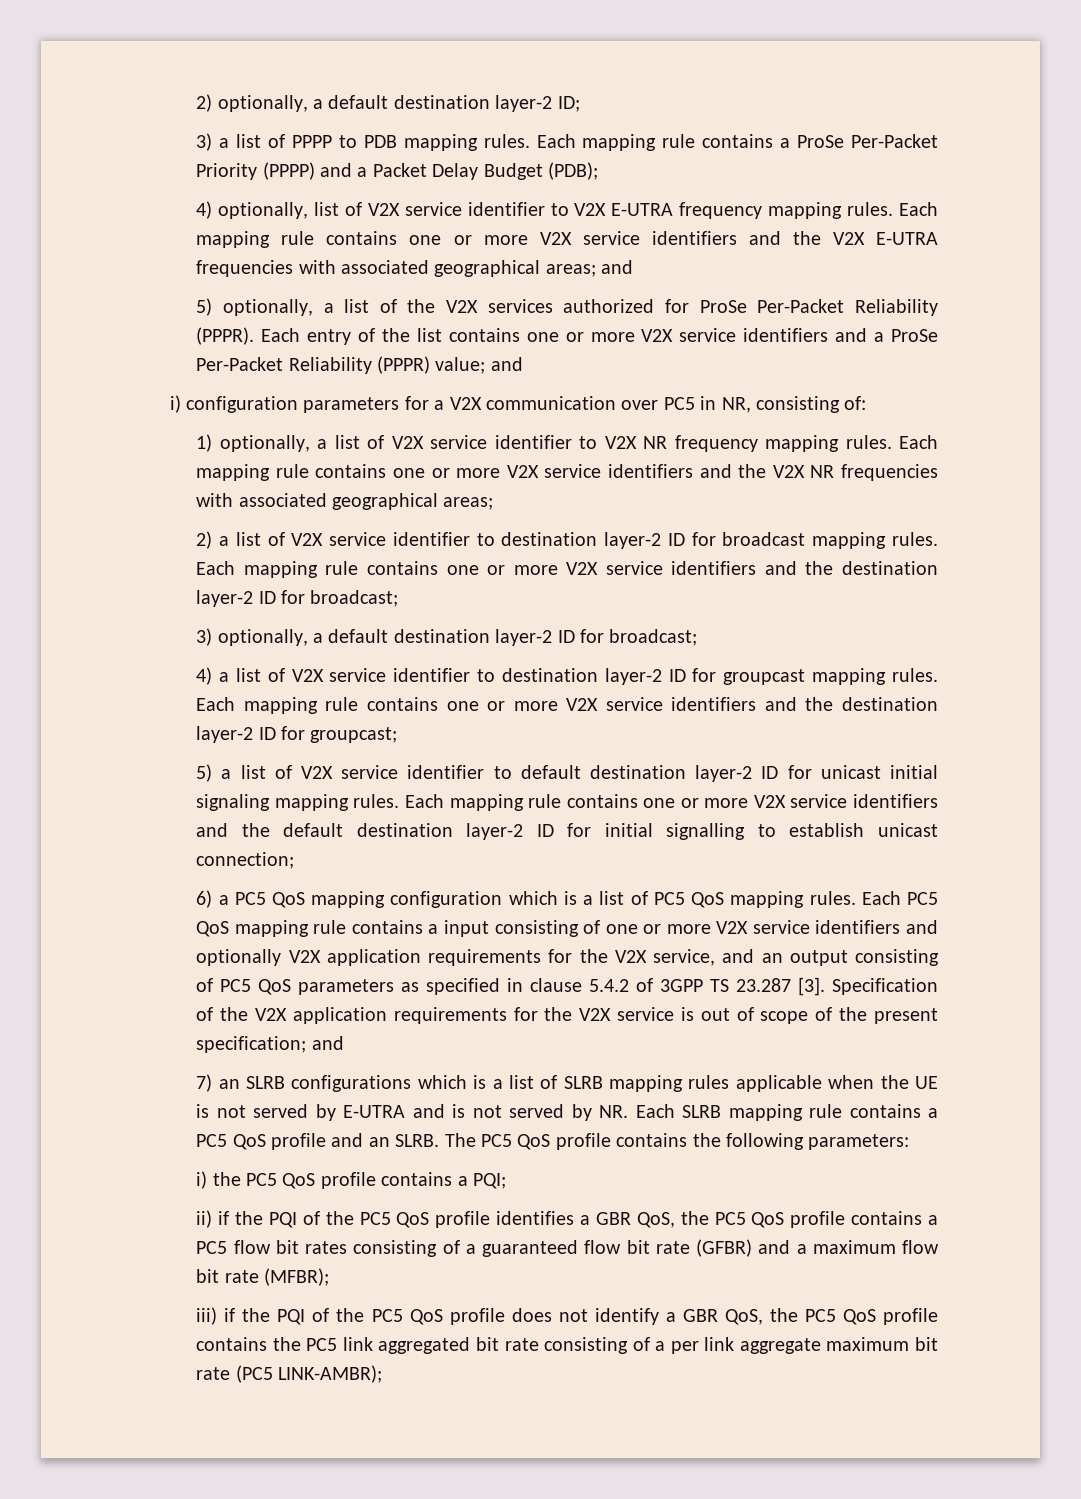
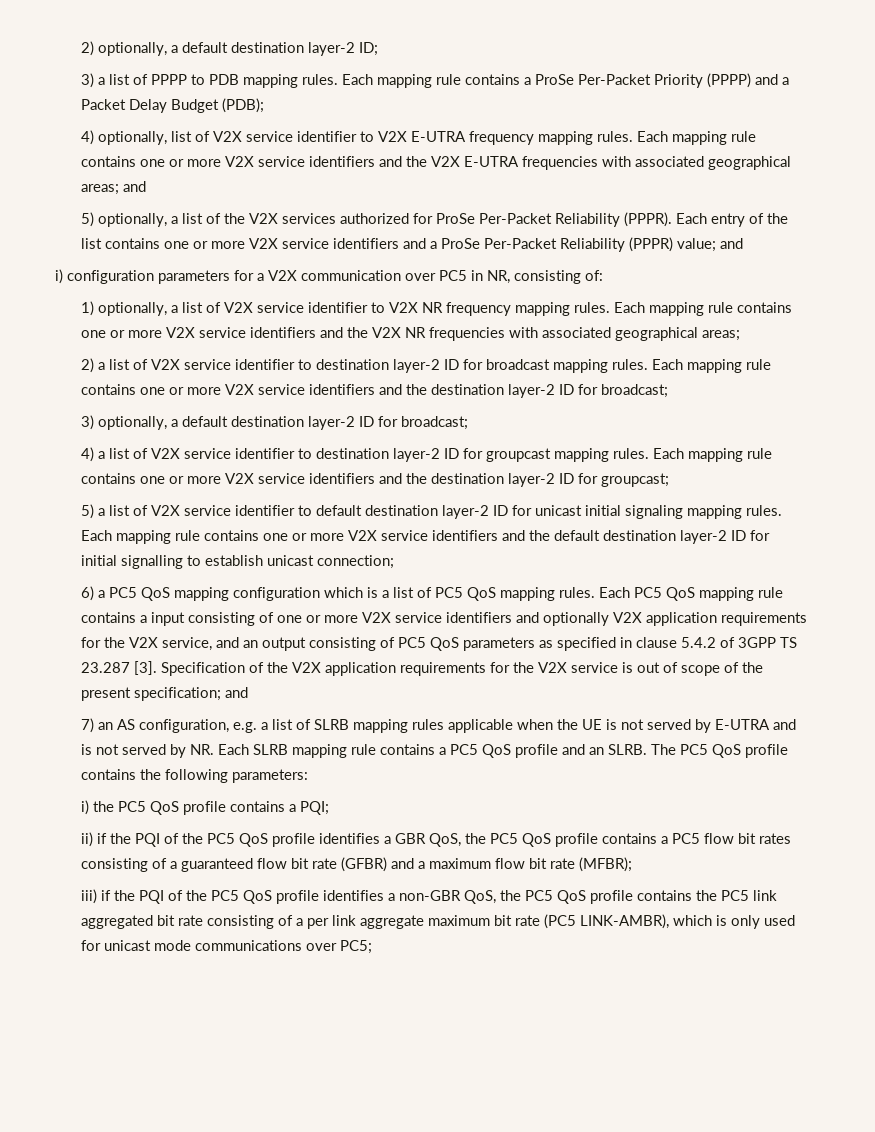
- 7) an SLRB configurations which is a list of SLRB mapping rules applicable when the UE is not served by E-UTRA and is not served by NR. Each SLRB mapping rule contains a PC5 QoS profile and an SLRB.
+ 7) an AS configuration, e.g. a list of SLRB mapping rules applicable when the UE is not served by E-UTRA and is not served by NR. Each SLRB mapping rule contains a PC5 QoS profile and an SLRB.
- iii) if the PQI of the PC5 QoS profile does not identify a GBR QoS, the PC5 QoS profile contains the PC5 link aggregated bit rate consisting of a per link aggregate maximum bit rate (PC5 LINK-AMBR);
+ iii) if the PQI of the PC5 QoS profile identifies a non-GBR QoS, the PC5 QoS profile contains the PC5 link aggregated bit rate consisting of a per link aggregate maximum bit rate (PC5 LINK-AMBR), which is only used for unicast mode communications over PC5;

